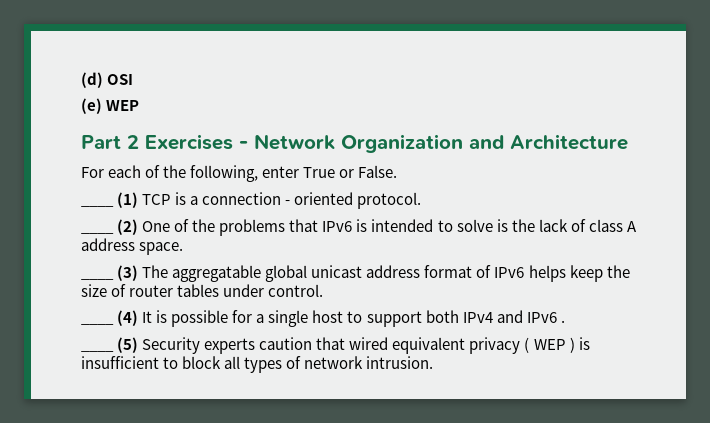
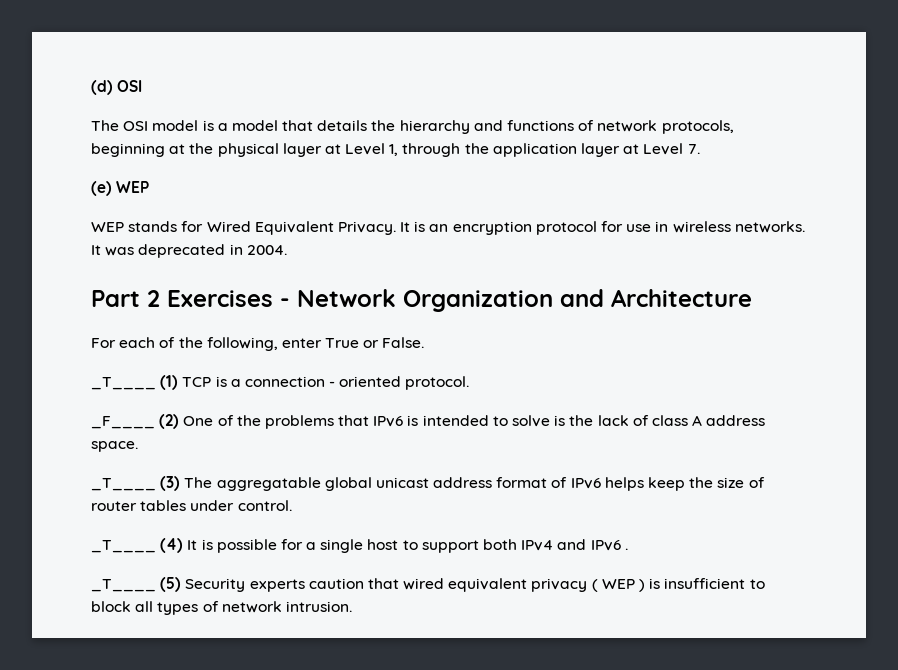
+ The OSI model is a model that details the hierarchy and functions of network protocols, beginning at the physical layer at Level 1, through the application layer at Level 7.
  (e) WEP
+ WEP stands for Wired Equivalent Privacy. It is an encryption protocol for use in wireless networks. It was deprecated in 2004.
- ____ (1) TCP is a connection - oriented protocol.
+ _T____ (1) TCP is a connection - oriented protocol.
- ____ (2) One of the problems that IPv6 is intended to solve is the lack of class A address space.
+ _F____ (2) One of the problems that IPv6 is intended to solve is the lack of class A address space.
- ____ (3) The aggregatable global unicast address format of IPv6 helps keep the size of router tables under control.
+ _T____ (3) The aggregatable global unicast address format of IPv6 helps keep the size of router tables under control.
- ____ (4) It is possible for a single host to support both IPv4 and IPv6 .
+ _T____ (4) It is possible for a single host to support both IPv4 and IPv6 .
- ____ (5) Security experts caution that wired equivalent privacy ( WEP ) is insufficient to block all types of network intrusion.
+ _T____ (5) Security experts caution that wired equivalent privacy ( WEP ) is insufficient to block all types of network intrusion.

